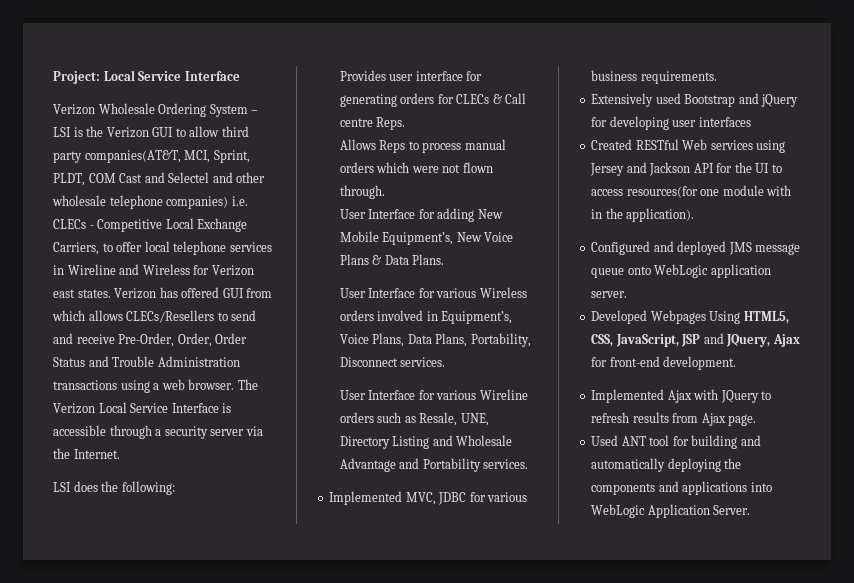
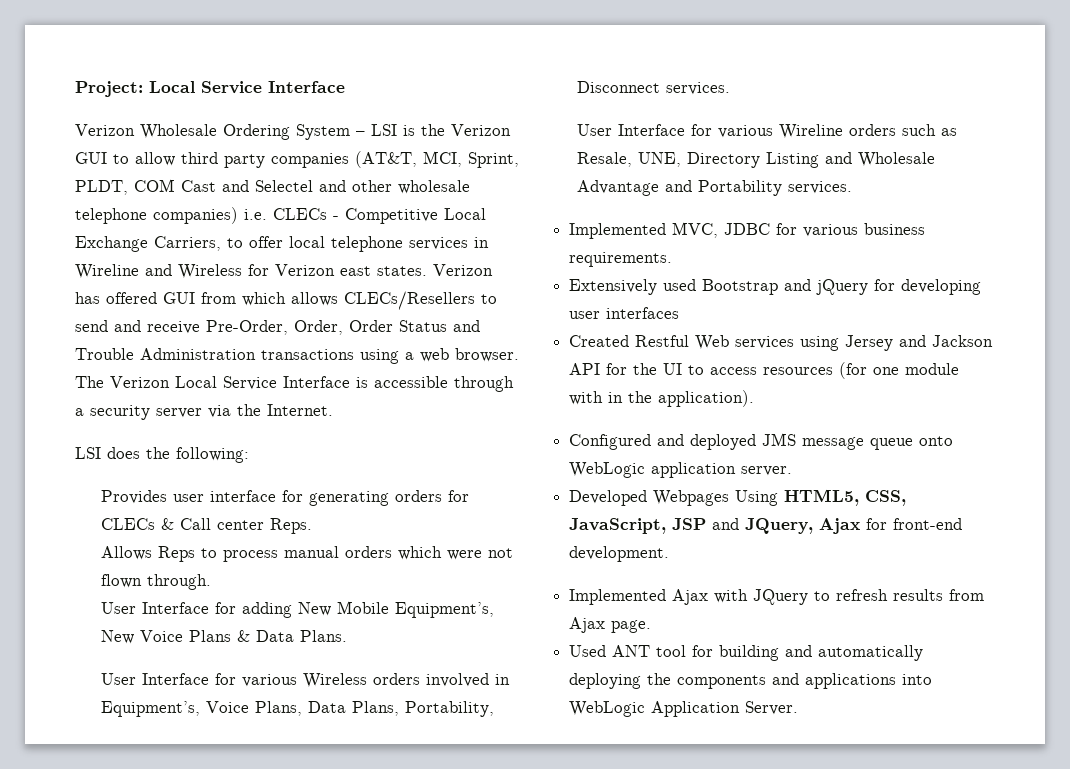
- Verizon Wholesale Ordering System – LSI is the Verizon GUI to allow third party companies(AT&T, MCI, Sprint, PLDT, COM Cast and Selectel and other wholesale telephone companies) i.e. CLECs - Competitive Local Exchange Carriers, to offer local telephone services in Wireline and Wireless for Verizon east states.
+ Verizon Wholesale Ordering System – LSI is the Verizon GUI to allow third party companies (AT&T, MCI, Sprint, PLDT, COM Cast and Selectel and other wholesale telephone companies) i.e. CLECs - Competitive Local Exchange Carriers, to offer local telephone services in Wireline and Wireless for Verizon east states.
- Provides user interface for generating orders for CLECs & Call centre Reps.
+ Provides user interface for generating orders for CLECs & Call center Reps.
- Created RESTful Web services using Jersey and Jackson API for the UI to access resources(for one module with in the application).
+ Created Restful Web services using Jersey and Jackson API for the UI to access resources (for one module with in the application).

